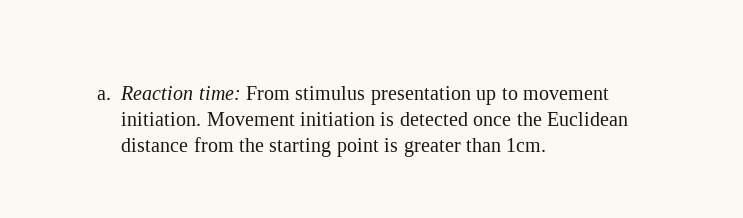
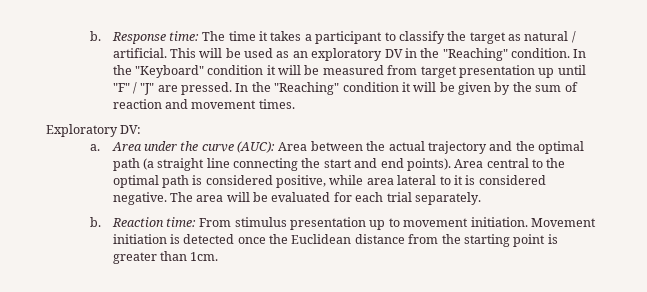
- a.
+ b. Response time: The time it takes a participant to classify the target as natural / artificial. This will be used as an exploratory DV in the "Reaching" condition. In the "Keyboard" condition it will be measured from target presentation up until "F" / "J" are pressed. In the "Reaching" condition it will be given by the sum of reaction and movement times.
+ Exploratory DV:
+ a. Area under the curve (AUC): Area between the actual trajectory and the optimal path (a straight line connecting the start and end points). Area central to the optimal path is considered positive, while area lateral to it is considered negative. The area will be evaluated for each trial separately.
+ b.

